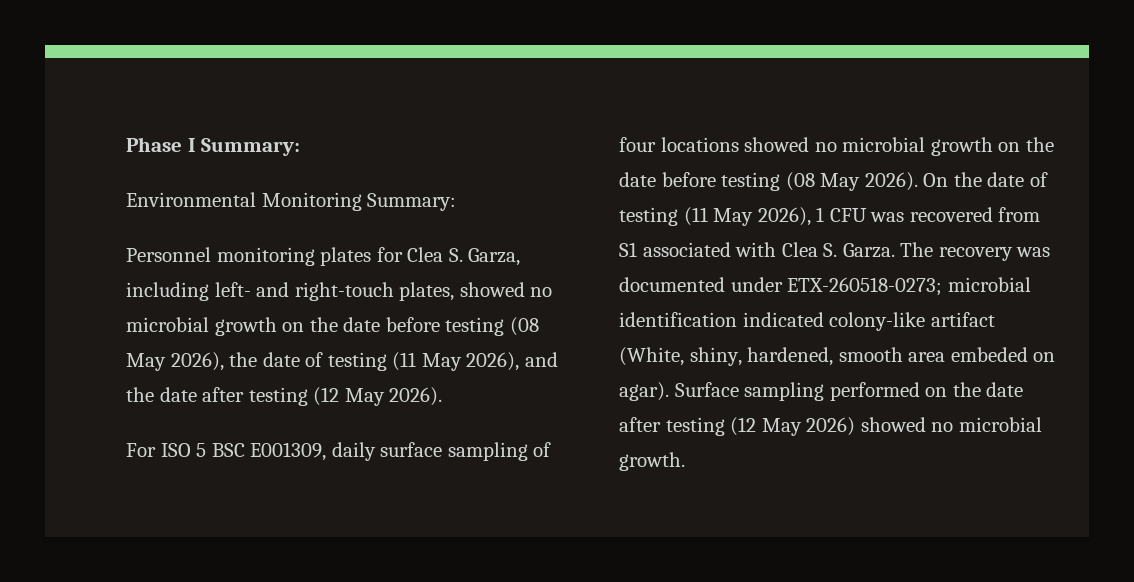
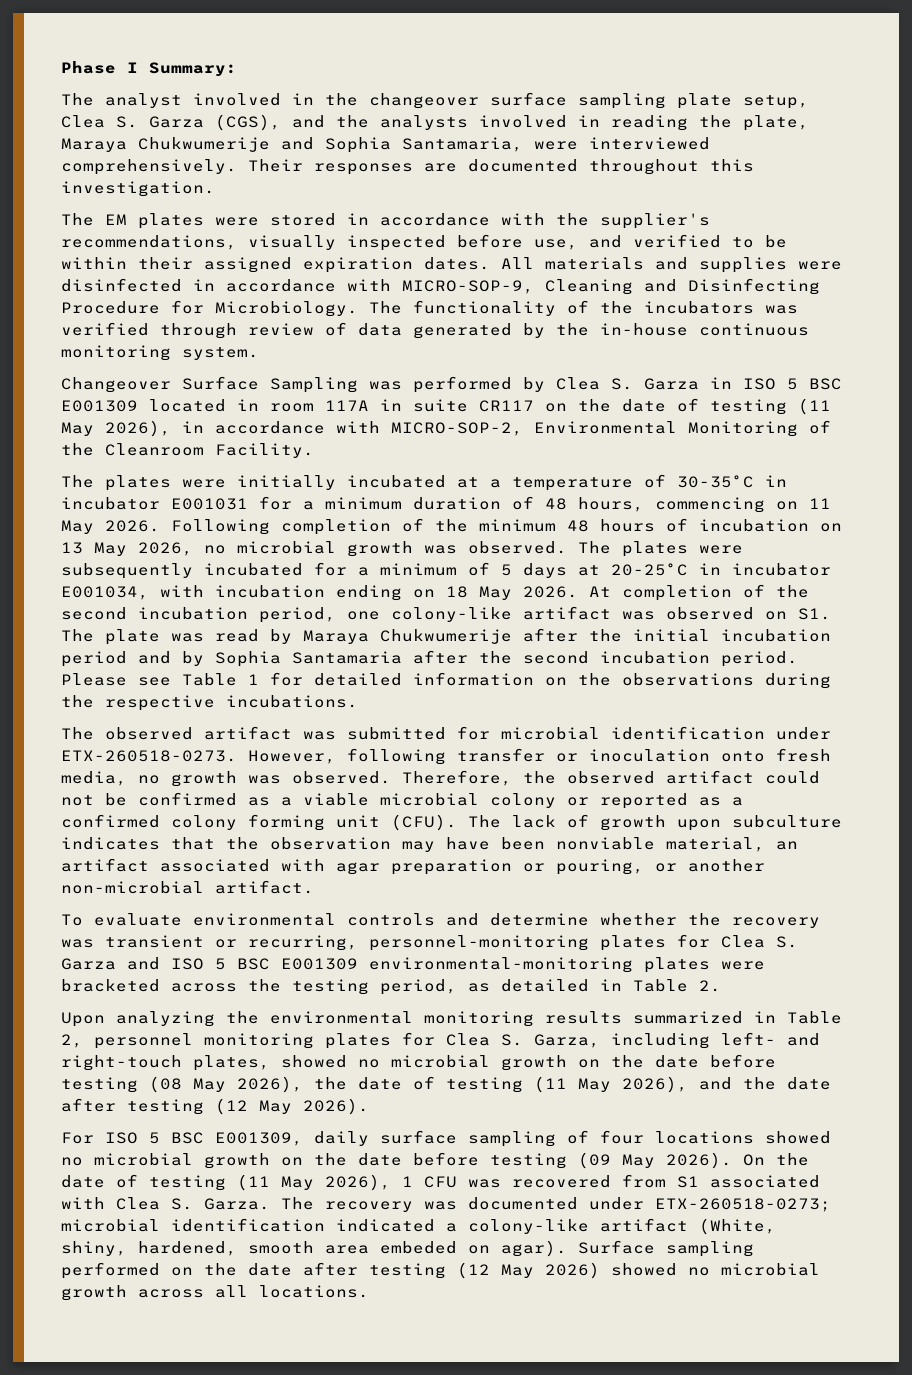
- Environmental Monitoring Summary:
- Personnel monitoring plates for Clea S. Garza, including left- and right-touch plates, showed no microbial growth on the date before testing (08 May 2026), the date of testing (11 May 2026), and the date after testing (12 May 2026).
+ The analyst involved in the changeover surface sampling plate setup, Clea S. Garza (CGS), and the analysts involved in reading the plate, Maraya Chukwumerije and Sophia Santamaria, were interviewed comprehensively. Their responses are documented throughout this investigation.
+ The EM plates were stored in accordance with the supplier's recommendations, visually inspected before use, and verified to be within their assigned expiration dates. All materials and supplies were disinfected in accordance with MICRO-SOP-9, Cleaning and Disinfecting Procedure for Microbiology. The functionality of the incubators was verified through review of data generated by the in-house continuous monitoring system.
+ Changeover Surface Sampling was performed by Clea S. Garza in ISO 5 BSC E001309 located in room 117A in suite CR117 on the date of testing (11 May 2026), in accordance with MICRO-SOP-2, Environmental Monitoring of the Cleanroom Facility.
+ The plates were initially incubated at a temperature of 30-35°C in incubator E001031 for a minimum duration of 48 hours, commencing on 11 May 2026. Following completion of the minimum 48 hours of incubation on 13 May 2026, no microbial growth was observed. The plates were subsequently incubated for a minimum of 5 days at 20-25°C in incubator E001034, with incubation ending on 18 May 2026. At completion of the second incubation period, one colony-like artifact was observed on S1. The plate was read by Maraya Chukwumerije after the initial incubation period and by Sophia Santamaria after the second incubation period. Please see Table 1 for detailed information on the observations during the respective incubations.
+ The observed artifact was submitted for microbial identification under ETX-260518-0273. However, following transfer or inoculation onto fresh media, no growth was observed. Therefore, the observed artifact could not be confirmed as a viable microbial colony or reported as a confirmed colony forming unit (CFU). The lack of growth upon subculture indicates that the observation may have been nonviable material, an artifact associated with agar preparation or pouring, or another non-microbial artifact.
+ To evaluate environmental controls and determine whether the recovery was transient or recurring, personnel-monitoring plates for Clea S. Garza and ISO 5 BSC E001309 environmental-monitoring plates were bracketed across the testing period, as detailed in Table 2.
+ Upon analyzing the environmental monitoring results summarized in Table 2, personnel monitoring plates for Clea S. Garza, including left- and right-touch plates, showed no microbial growth on the date before testing (08 May 2026), the date of testing (11 May 2026), and the date after testing (12 May 2026).
- For ISO 5 BSC E001309, daily surface sampling of four locations showed no microbial growth on the date before testing (08 May 2026).
+ For ISO 5 BSC E001309, daily surface sampling of four locations showed no microbial growth on the date before testing (09 May 2026).
- The recovery was documented under ETX-260518-0273; microbial identification indicated colony-like artifact (White, shiny, hardened, smooth area embeded on agar).
+ The recovery was documented under ETX-260518-0273; microbial identification indicated a colony-like artifact (White, shiny, hardened, smooth area embeded on agar).
- Surface sampling performed on the date after testing (12 May 2026) showed no microbial growth.
+ Surface sampling performed on the date after testing (12 May 2026) showed no microbial growth across all locations.

